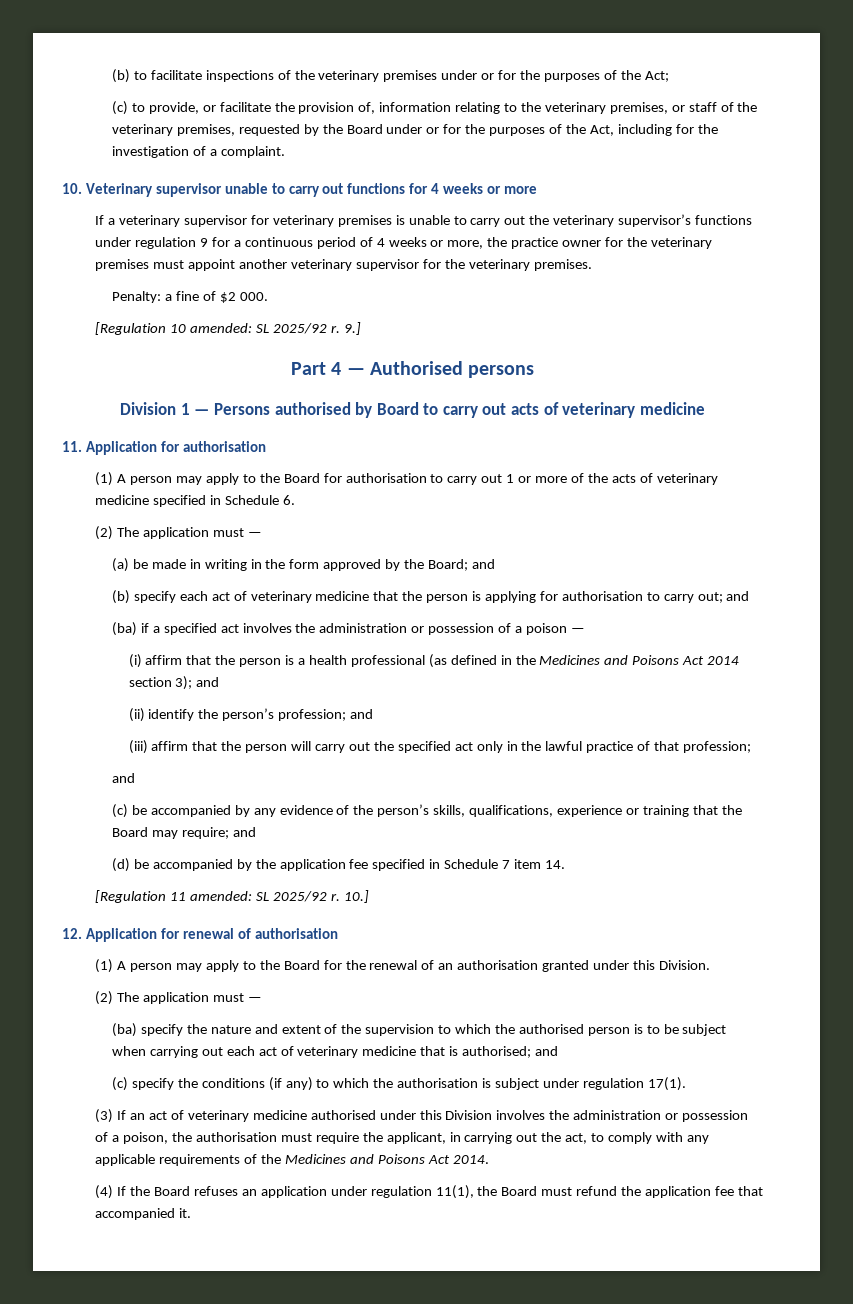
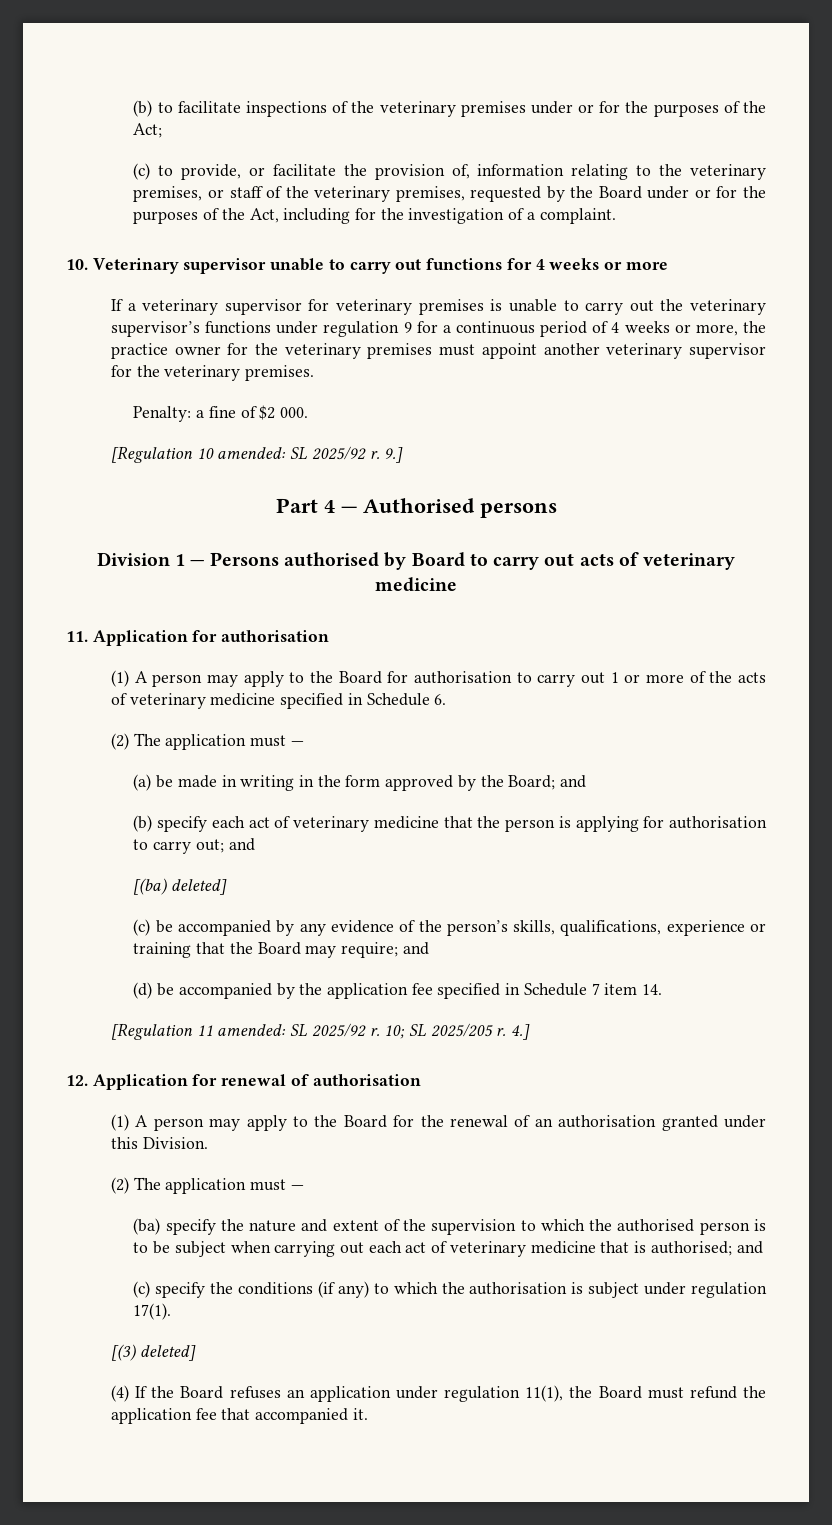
- (ba) if a specified act involves the administration or possession of a poison —
- (i) affirm that the person is a health professional (as defined in the Medicines and Poisons Act 2014 section 3); and
- (ii) identify the person’s profession; and
- (iii) affirm that the person will carry out the specified act only in the lawful practice of that profession;
- and
+ [(ba) deleted]
- 10.]
+ 10; SL 2025/205 r. 4.]
- (3) If an act of veterinary medicine authorised under this Division involves the administration or possession of a poison, the authorisation must require the applicant, in carrying out the act, to comply with any applicable requirements of the Medicines and Poisons Act 2014.
+ [(3) deleted]

